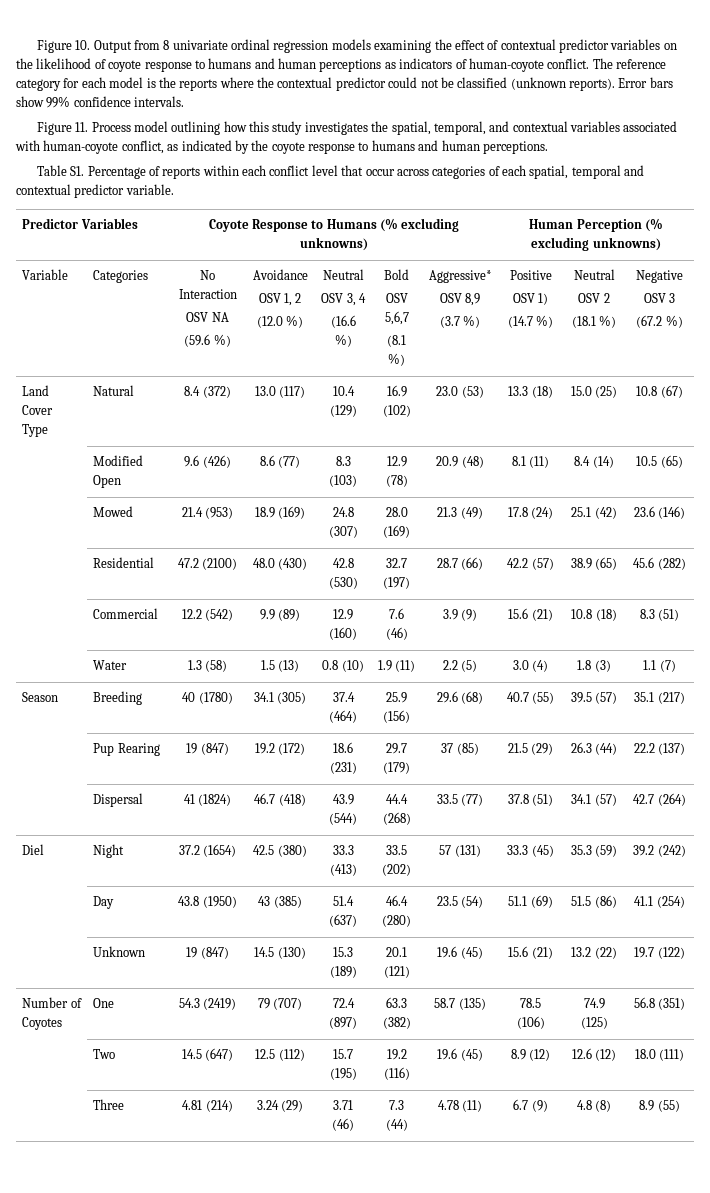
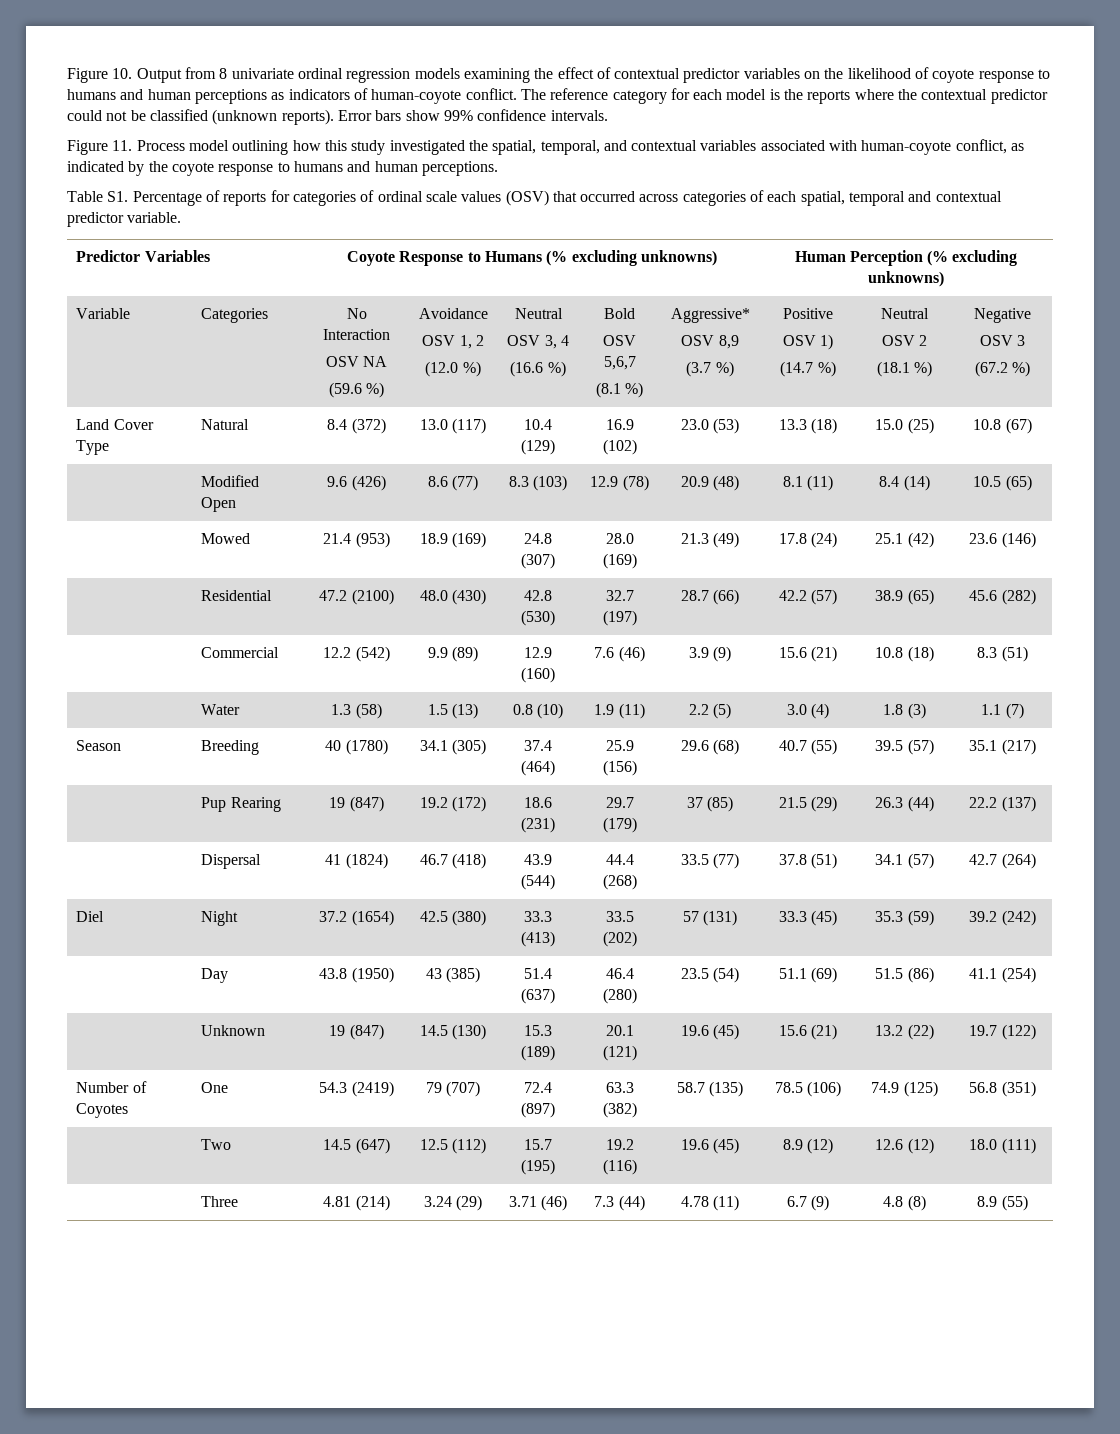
- Figure 11. Process model outlining how this study investigates the spatial, temporal, and contextual variables associated with human-coyote conflict, as indicated by the coyote response to humans and human perceptions.
+ Figure 11. Process model outlining how this study investigated the spatial, temporal, and contextual variables associated with human-coyote conflict, as indicated by the coyote response to humans and human perceptions.
- Table S1. Percentage of reports within each conflict level that occur across categories of each spatial, temporal and contextual predictor variable.
+ Table S1. Percentage of reports for categories of ordinal scale values (OSV) that occurred across categories of each spatial, temporal and contextual predictor variable.

